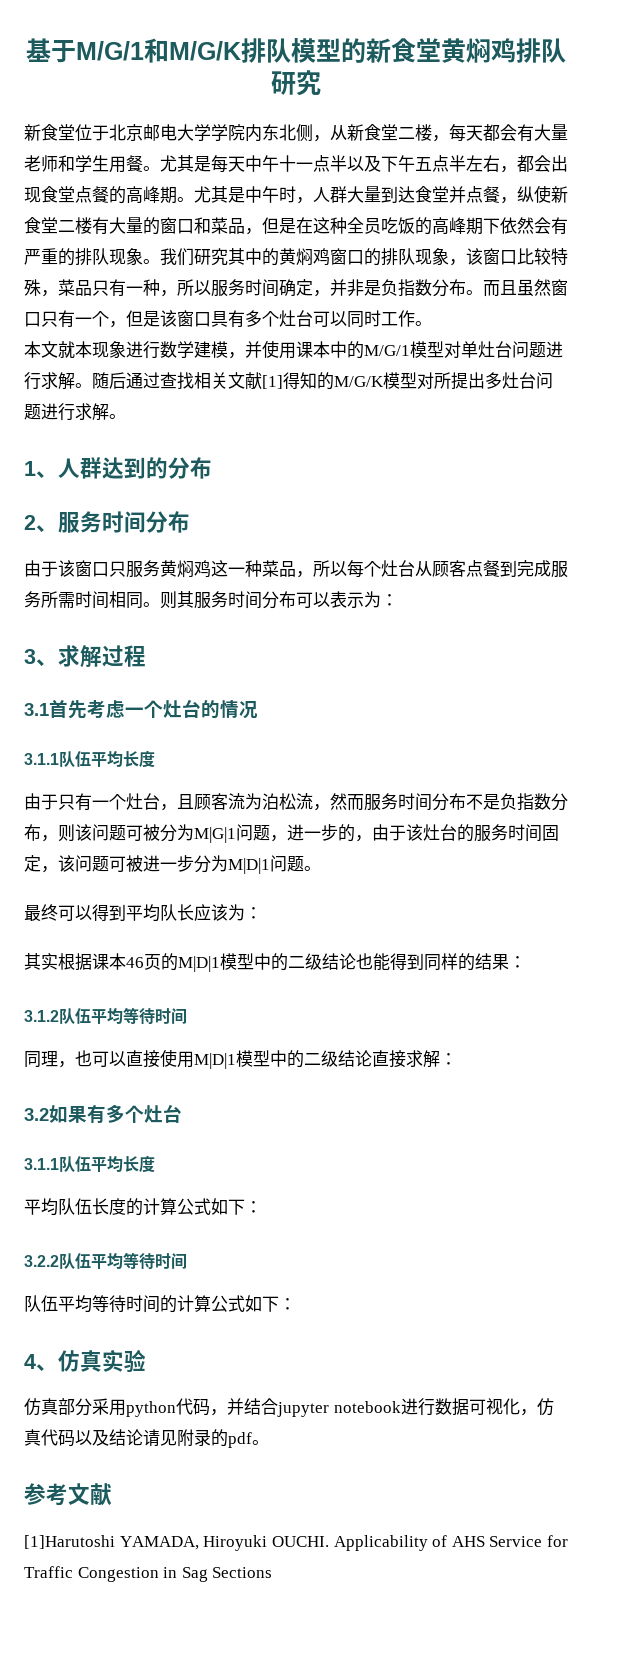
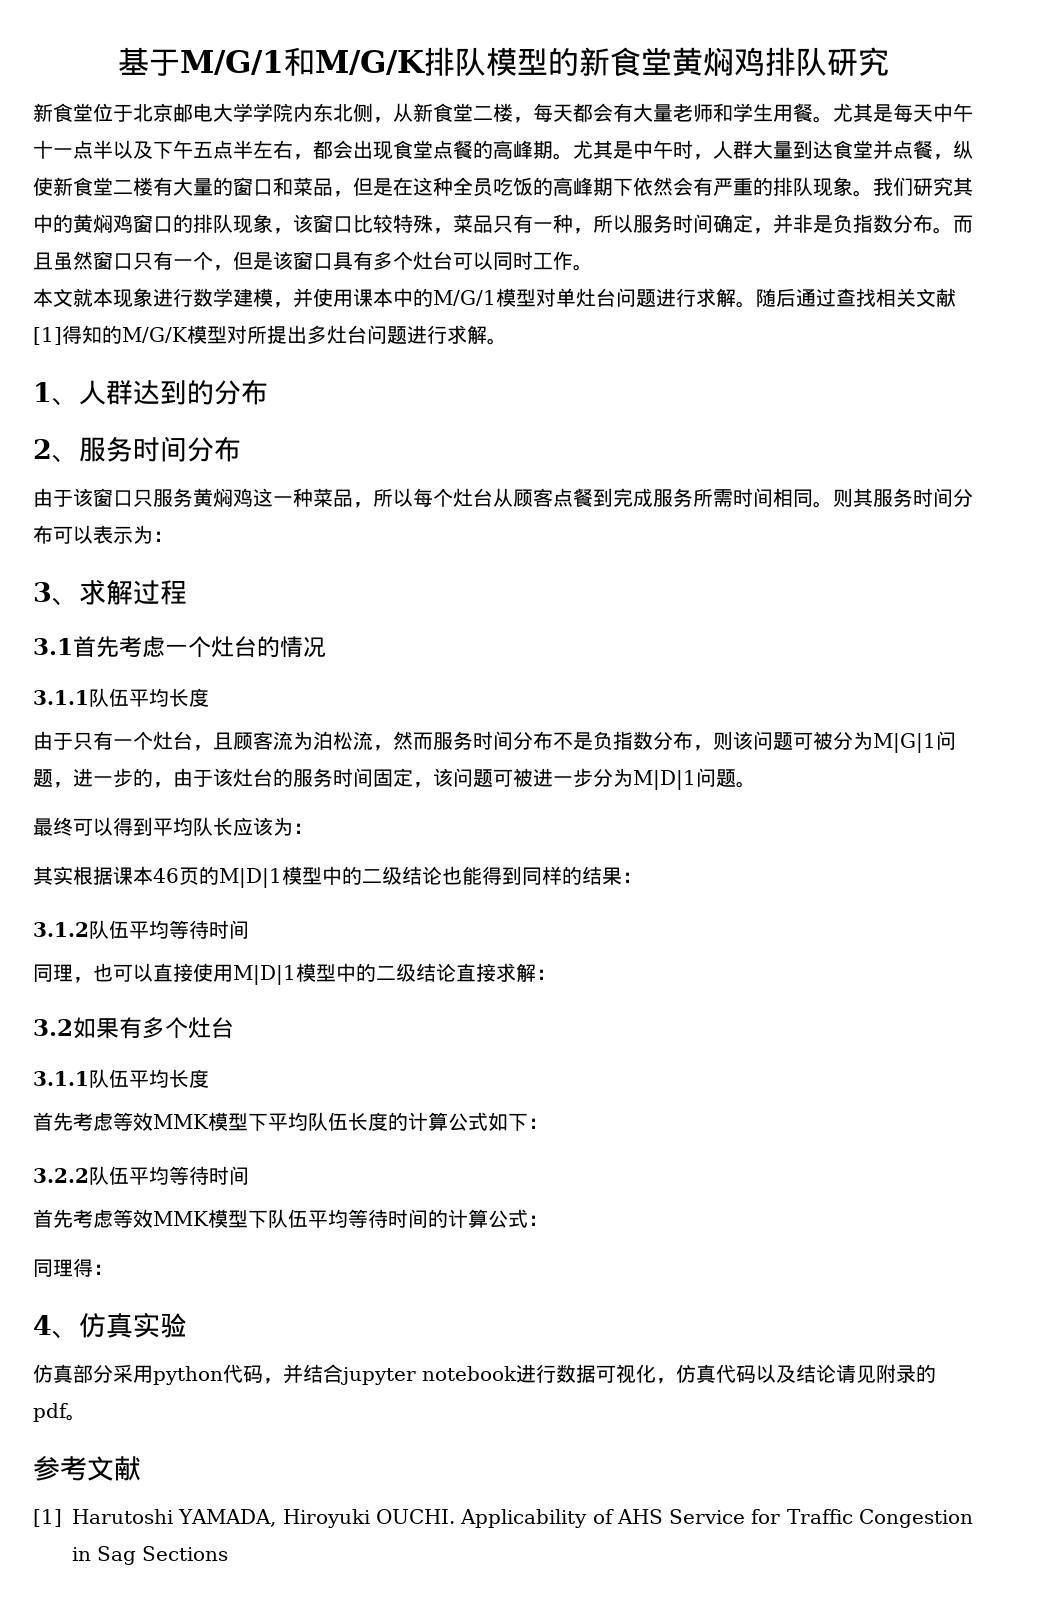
- 平均队伍长度的计算公式如下：
+ 首先考虑等效MMK模型下平均队伍长度的计算公式如下：
- 队伍平均等待时间的计算公式如下：
+ 首先考虑等效MMK模型下队伍平均等待时间的计算公式：
+ 同理得：
- [1]Harutoshi YAMADA, Hiroyuki OUCHI.
+ [1] Harutoshi YAMADA, Hiroyuki OUCHI.

